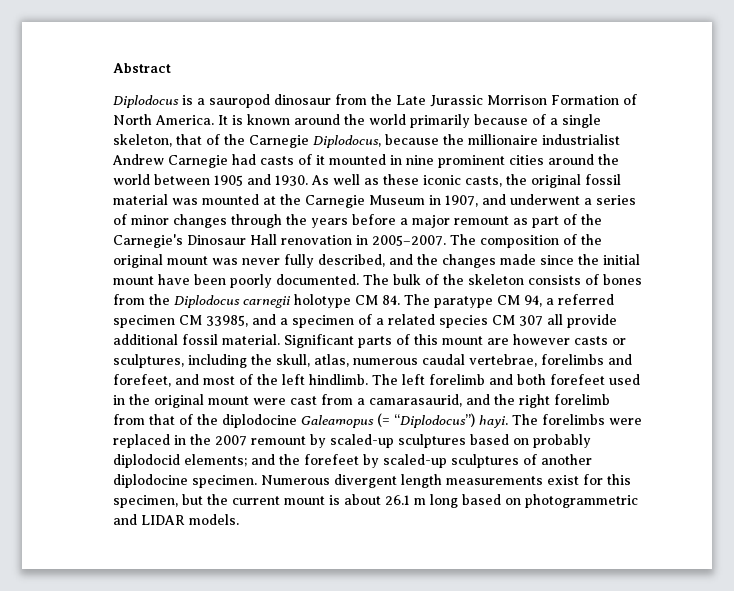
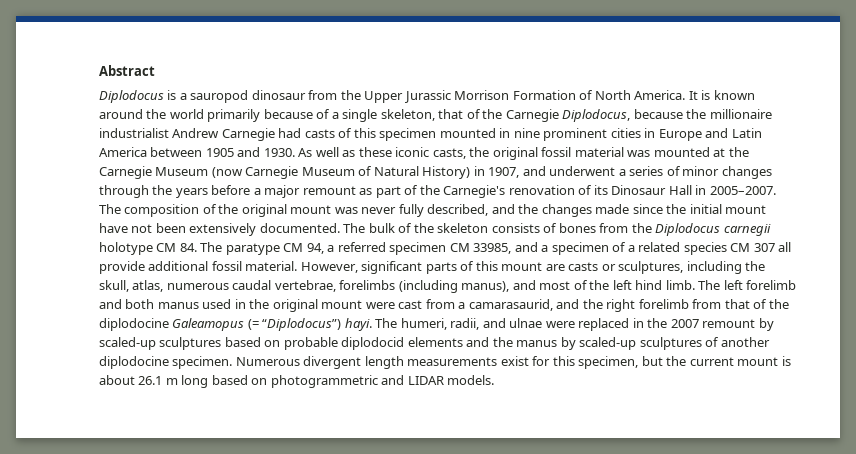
- Diplodocus is a sauropod dinosaur from the Late Jurassic Morrison Formation of North America.
+ Diplodocus is a sauropod dinosaur from the Upper Jurassic Morrison Formation of North America.
- It is known around the world primarily because of a single skeleton, that of the Carnegie Diplodocus, because the millionaire industrialist Andrew Carnegie had casts of it mounted in nine prominent cities around the world between 1905 and 1930.
+ It is known around the world primarily because of a single skeleton, that of the Carnegie Diplodocus, because the millionaire industrialist Andrew Carnegie had casts of this specimen mounted in nine prominent cities in Europe and Latin America between 1905 and 1930.
- As well as these iconic casts, the original fossil material was mounted at the Carnegie Museum in 1907, and underwent a series of minor changes through the years before a major remount as part of the Carnegie's Dinosaur Hall renovation in 2005–2007.
+ As well as these iconic casts, the original fossil material was mounted at the Carnegie Museum (now Carnegie Museum of Natural History) in 1907, and underwent a series of minor changes through the years before a major remount as part of the Carnegie's renovation of its Dinosaur Hall in 2005–2007.
- The composition of the original mount was never fully described, and the changes made since the initial mount have been poorly documented.
+ The composition of the original mount was never fully described, and the changes made since the initial mount have not been extensively documented.
- Significant parts of this mount are however casts or sculptures, including the skull, atlas, numerous caudal vertebrae, forelimbs and forefeet, and most of the left hindlimb.
+ However, significant parts of this mount are casts or sculptures, including the skull, atlas, numerous caudal vertebrae, forelimbs (including manus), and most of the left hind limb.
- The left forelimb and both forefeet used in the original mount were cast from a camarasaurid, and the right forelimb from that of the diplodocine Galeamopus (= “Diplodocus”) hayi.
+ The left forelimb and both manus used in the original mount were cast from a camarasaurid, and the right forelimb from that of the diplodocine Galeamopus (= “Diplodocus”) hayi.
- The forelimbs were replaced in the 2007 remount by scaled-up sculptures based on probably diplodocid elements; and the forefeet by scaled-up sculptures of another diplodocine specimen.
+ The humeri, radii, and ulnae were replaced in the 2007 remount by scaled-up sculptures based on probable diplodocid elements and the manus by scaled-up sculptures of another diplodocine specimen.

